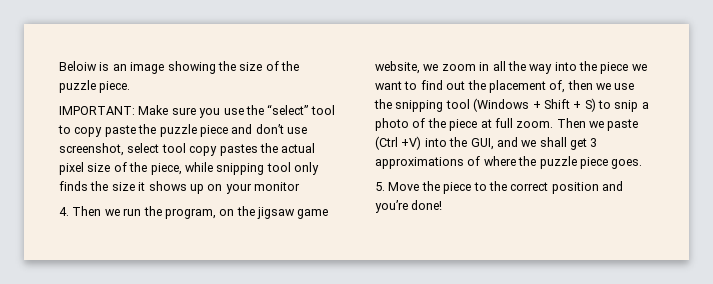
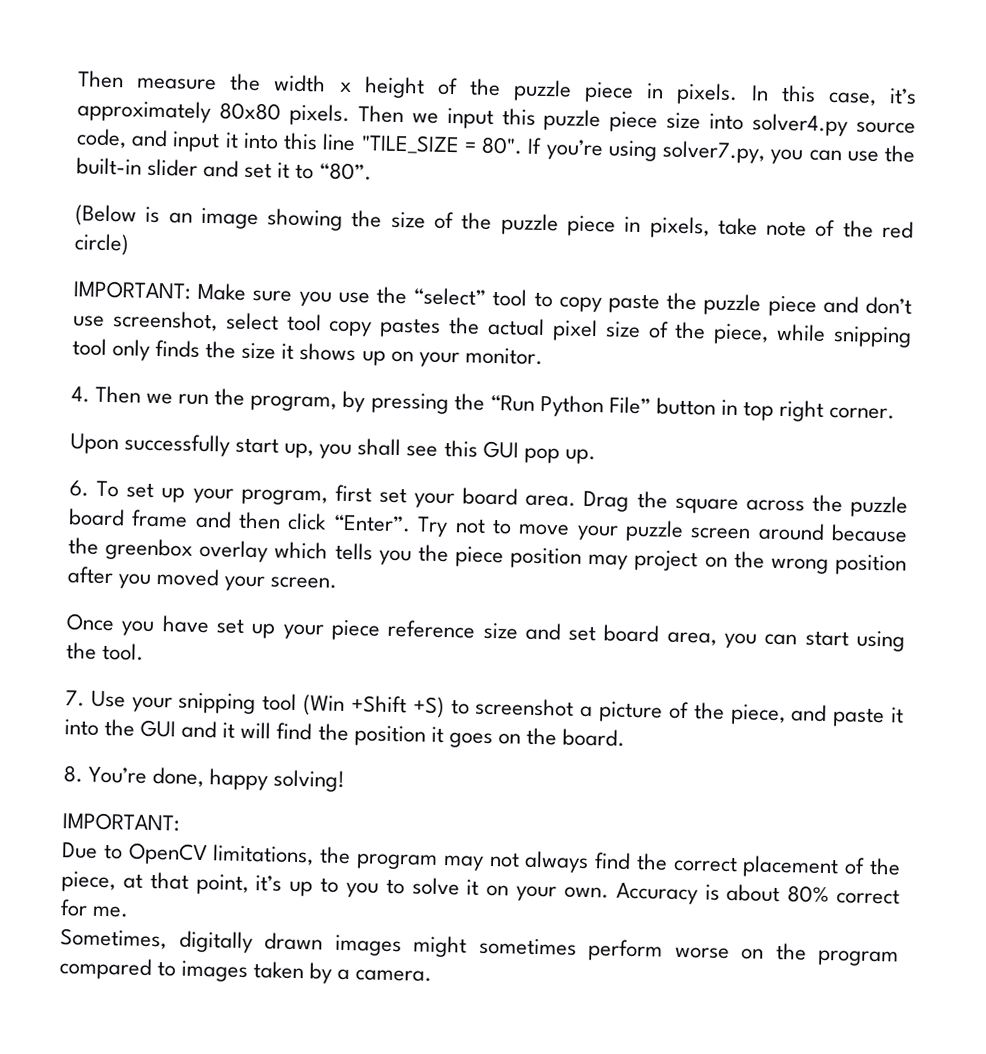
- Beloiw is an image showing the size of the puzzle piece.
+ Then measure the width x height of the puzzle piece in pixels. In this case, it’s approximately 80x80 pixels. Then we input this puzzle piece size into solver4.py source code, and input it into this line "TILE_SIZE = 80". If you’re using solver7.py, you can use the built-in slider and set it to “80”.
+ (Below is an image showing the size of the puzzle piece in pixels, take note of the red circle)
- IMPORTANT: Make sure you use the “select” tool to copy paste the puzzle piece and don’t use screenshot, select tool copy pastes the actual pixel size of the piece, while snipping tool only finds the size it shows up on your monitor
+ IMPORTANT: Make sure you use the “select” tool to copy paste the puzzle piece and don’t use screenshot, select tool copy pastes the actual pixel size of the piece, while snipping tool only finds the size it shows up on your monitor.
- 4. Then we run the program, on the jigsaw game website, we zoom in all the way into the piece we want to find out the placement of, then we use the snipping tool (Windows + Shift + S) to snip a photo of the piece at full zoom. Then we paste (Ctrl +V) into the GUI, and we shall get 3 approximations of where the puzzle piece goes.
- 5. Move the piece to the correct position and you’re done!
+ 4. Then we run the program, by pressing the “Run Python File” button in top right corner.
+ Upon successfully start up, you shall see this GUI pop up.
+ 6. To set up your program, first set your board area. Drag the square across the puzzle board frame and then click “Enter”. Try not to move your puzzle screen around because the greenbox overlay which tells you the piece position may project on the wrong position after you moved your screen.
+ Once you have set up your piece reference size and set board area, you can start using the tool.
+ 7. Use your snipping tool (Win +Shift +S) to screenshot a picture of the piece, and paste it into the GUI and it will find the position it goes on the board.
+ 8. You’re done, happy solving!
+ IMPORTANT:
+ Due to OpenCV limitations, the program may not always find the correct placement of the piece, at that point, it’s up to you to solve it on your own. Accuracy is about 80% correct for me.
+ Sometimes, digitally drawn images might sometimes perform worse on the program compared to images taken by a camera.

